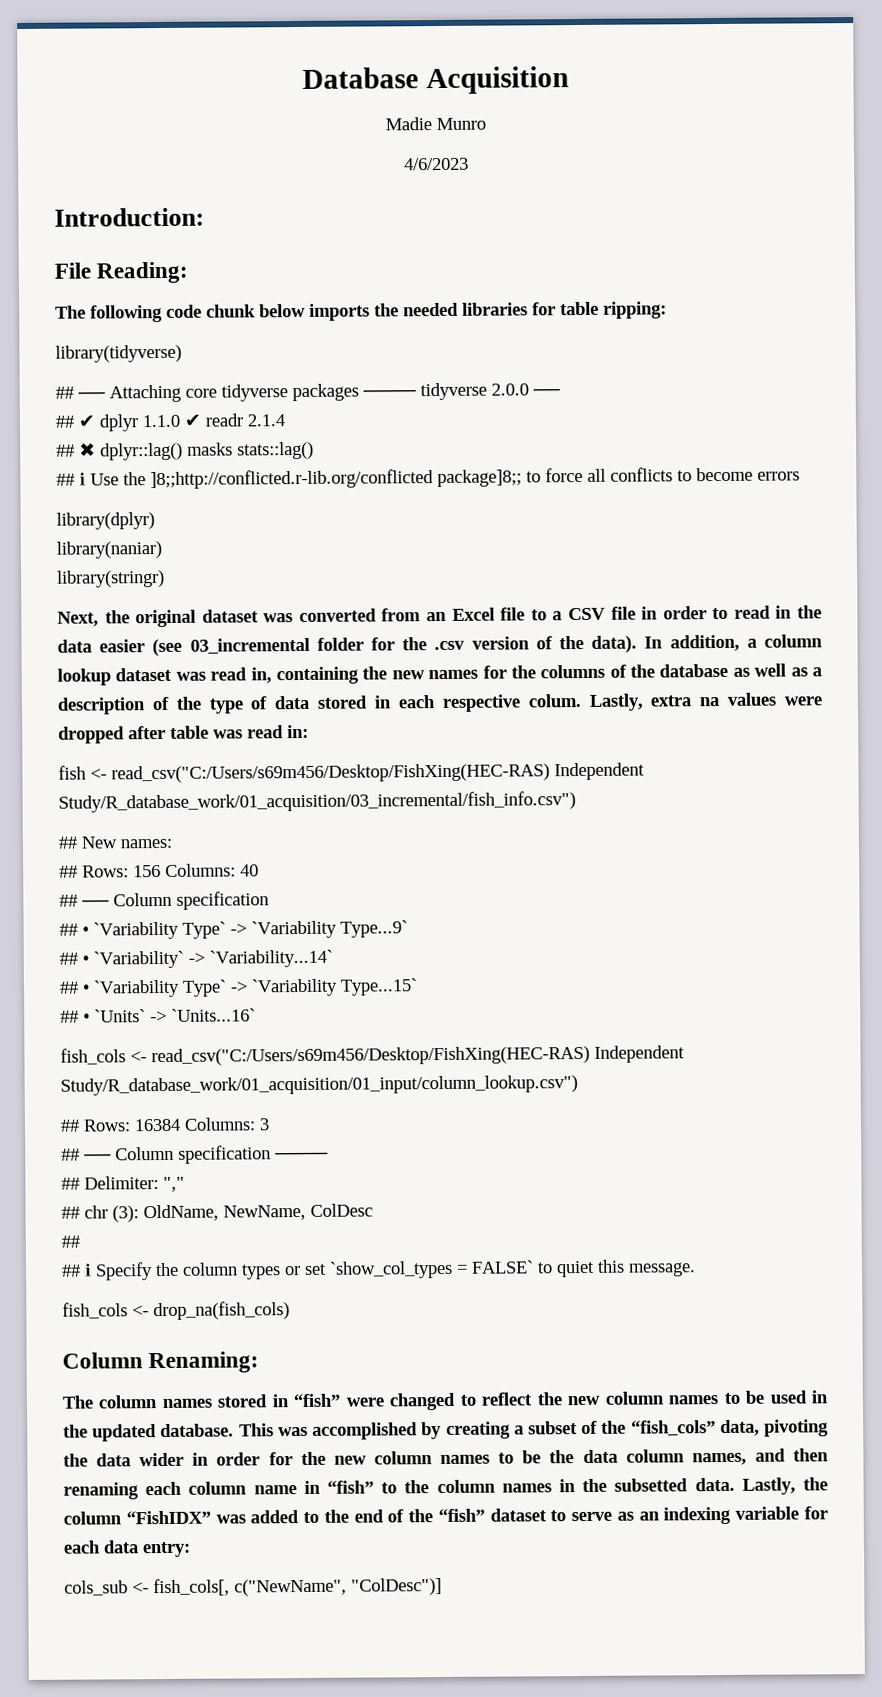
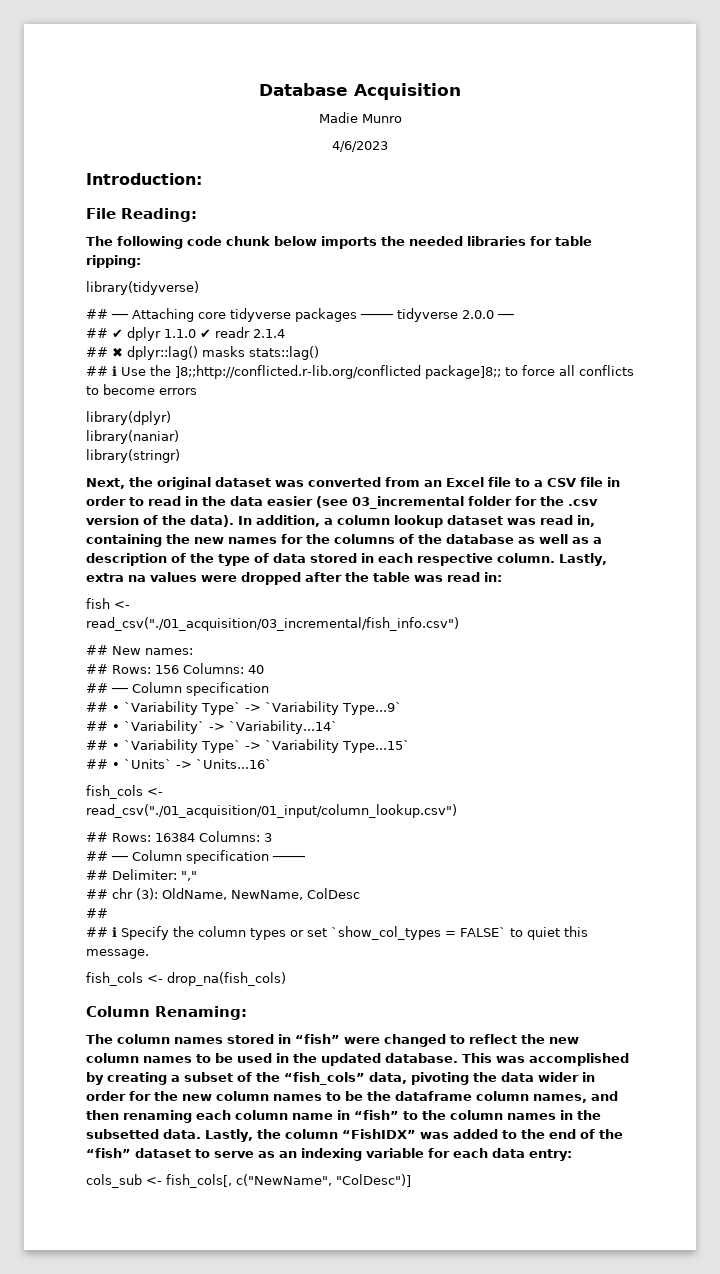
- In addition, a column lookup dataset was read in, containing the new names for the columns of the database as well as a description of the type of data stored in each respective colum.
+ In addition, a column lookup dataset was read in, containing the new names for the columns of the database as well as a description of the type of data stored in each respective column.
- Lastly, extra na values were dropped after table was read in:
+ Lastly, extra na values were dropped after the table was read in:
- fish <- read_csv("C:/Users/s69m456/Desktop/FishXing(HEC-RAS) Independent Study/R_database_work/01_acquisition/03_incremental/fish_info.csv")
+ fish <-
+ read_csv("./01_acquisition/03_incremental/fish_info.csv")
  ## • `Units` -> `Units...16`
- fish_cols <- read_csv("C:/Users/s69m456/Desktop/FishXing(HEC-RAS) Independent Study/R_database_work/01_acquisition/01_input/column_lookup.csv")
+ fish_cols <-
+ read_csv("./01_acquisition/01_input/column_lookup.csv")
- This was accomplished by creating a subset of the “fish_cols” data, pivoting the data wider in order for the new column names to be the data column names, and then renaming each column name in “fish” to the column names in the subsetted data.
+ This was accomplished by creating a subset of the “fish_cols” data, pivoting the data wider in order for the new column names to be the dataframe column names, and then renaming each column name in “fish” to the column names in the subsetted data.

